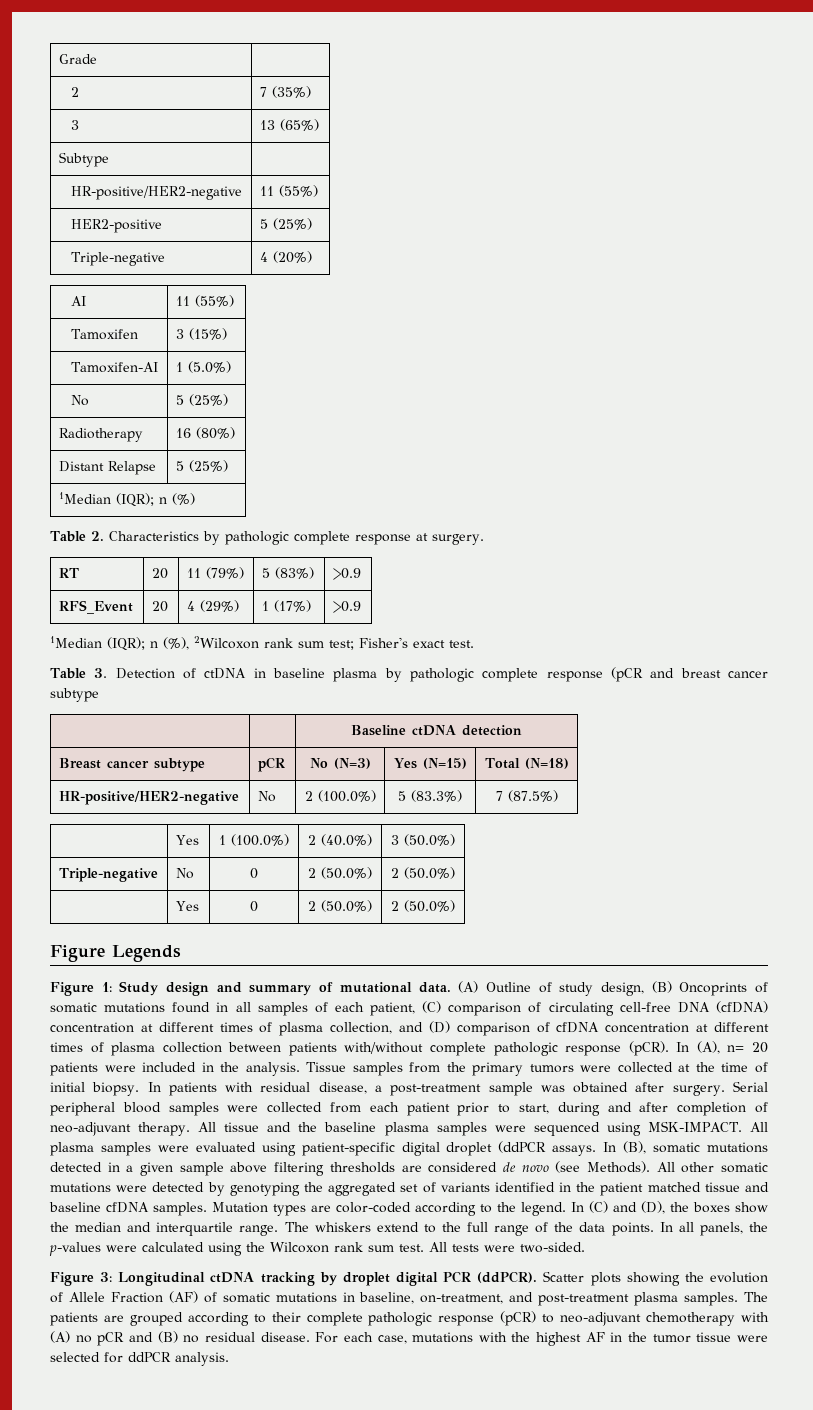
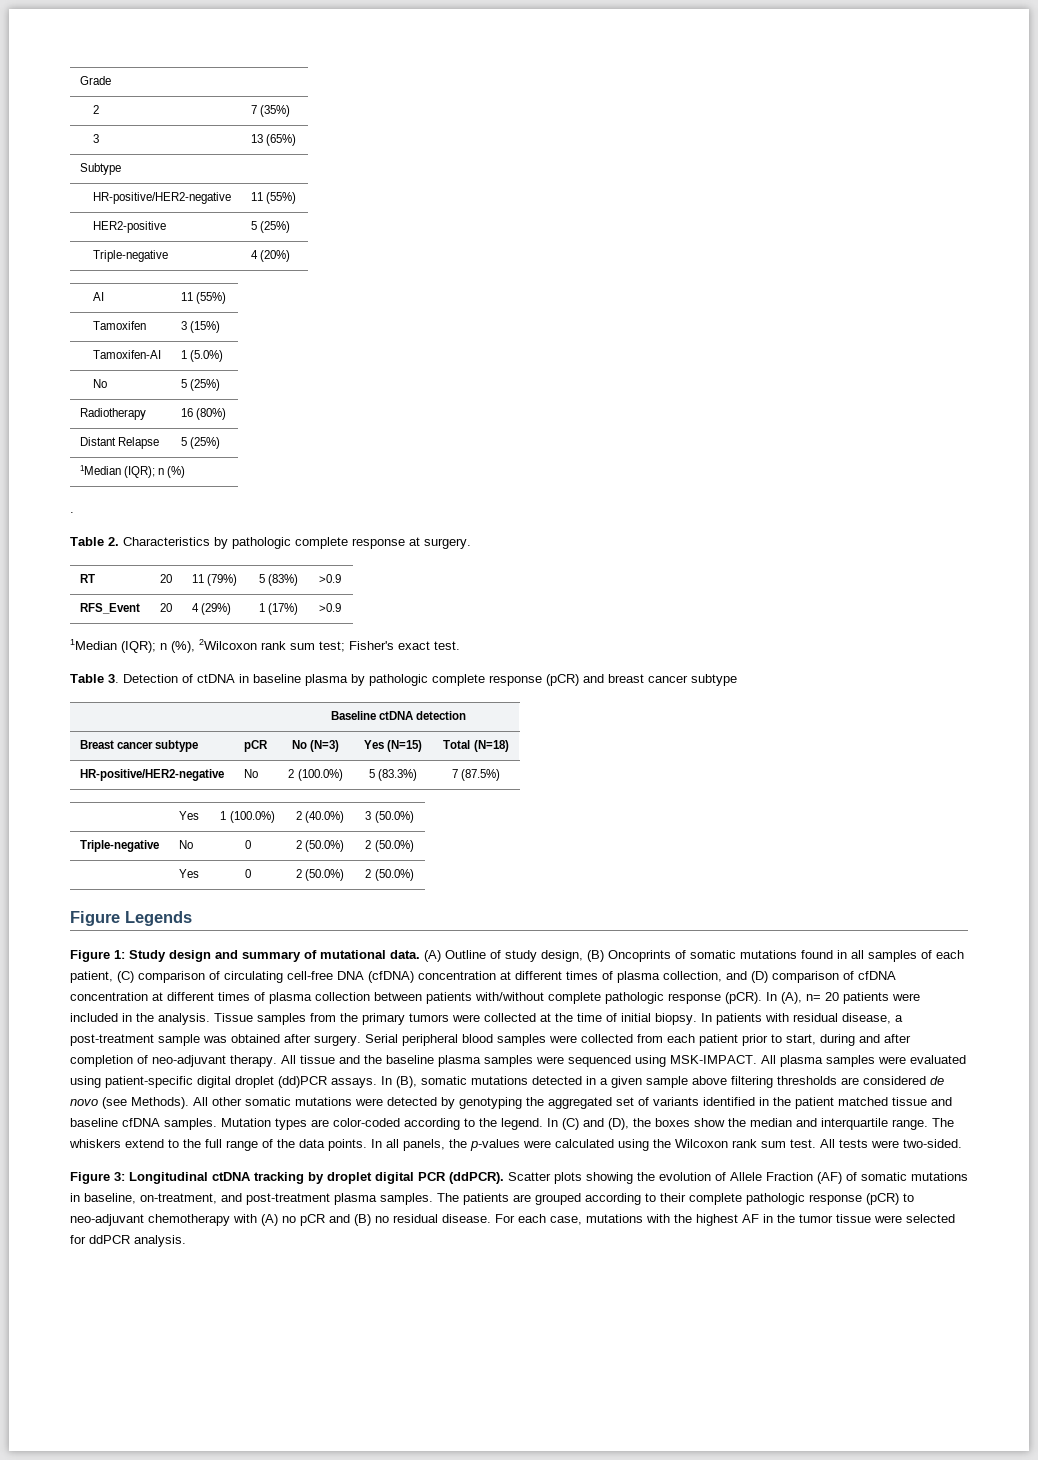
+ .
- Table 3. Detection of ctDNA in baseline plasma by pathologic complete response (pCR and breast cancer subtype
+ Table 3. Detection of ctDNA in baseline plasma by pathologic complete response (pCR) and breast cancer subtype
- All plasma samples were evaluated using patient-specific digital droplet (ddPCR assays.
+ All plasma samples were evaluated using patient-specific digital droplet (dd)PCR assays.

